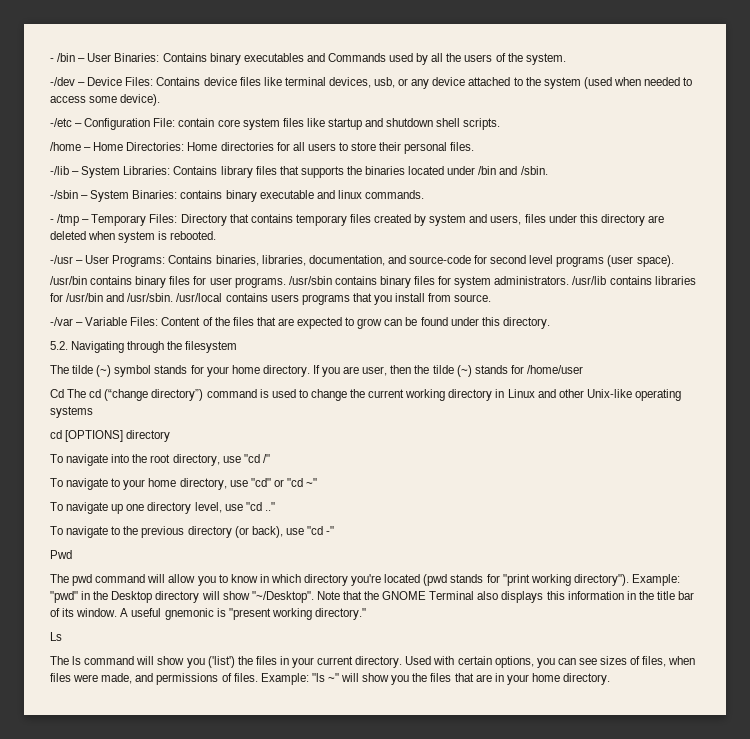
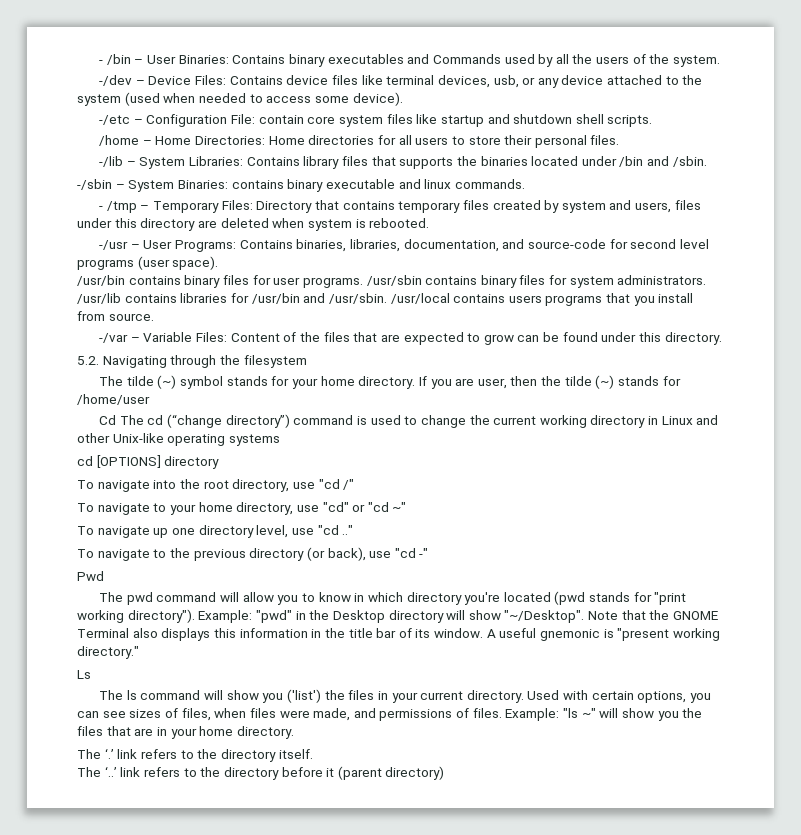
+ The ‘.’ link refers to the directory itself.
+ The ‘..’ link refers to the directory before it (parent directory)

